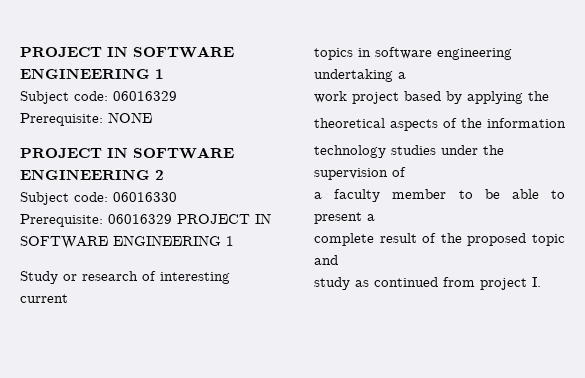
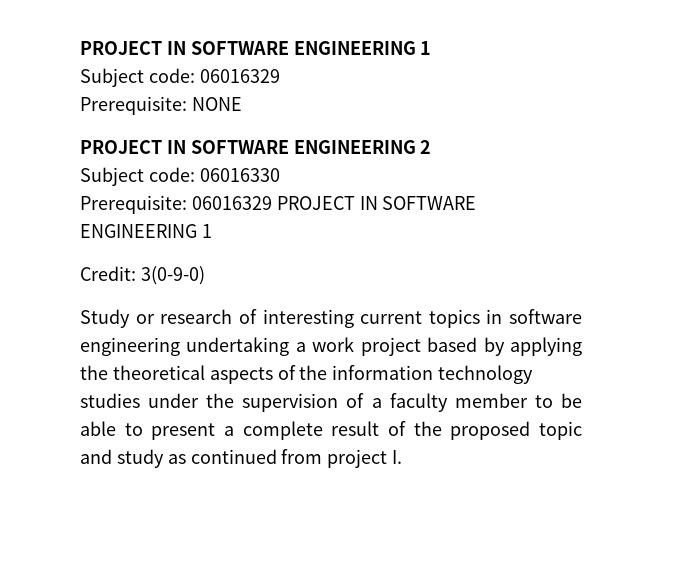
+ Credit: 3(0-9-0)
- Study or research of interesting current
- topics in software engineering undertaking a
- work project based by applying the
- theoretical aspects of the information
- technology studies under the supervision of
- a faculty member to be able to present a
- complete result of the proposed topic and
- study as continued from project I.
+ Study or research of interesting current topics in software engineering undertaking a work project based by applying the theoretical aspects of the information technology studies under the supervision of a faculty member to be able to present a complete result of the proposed topic and study as continued from project I.

